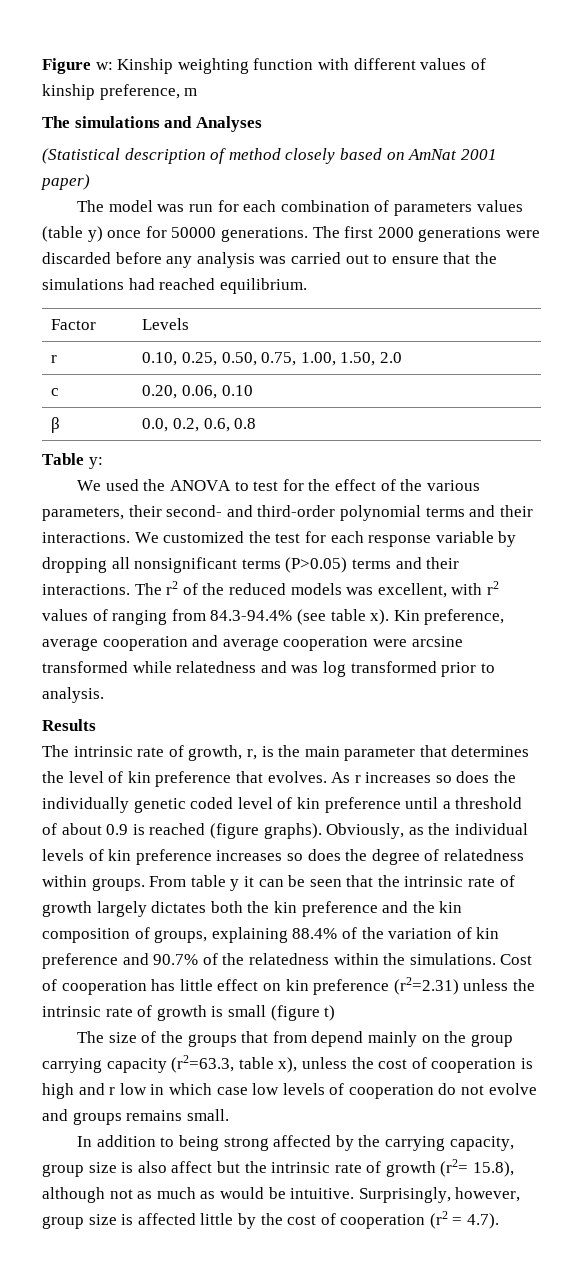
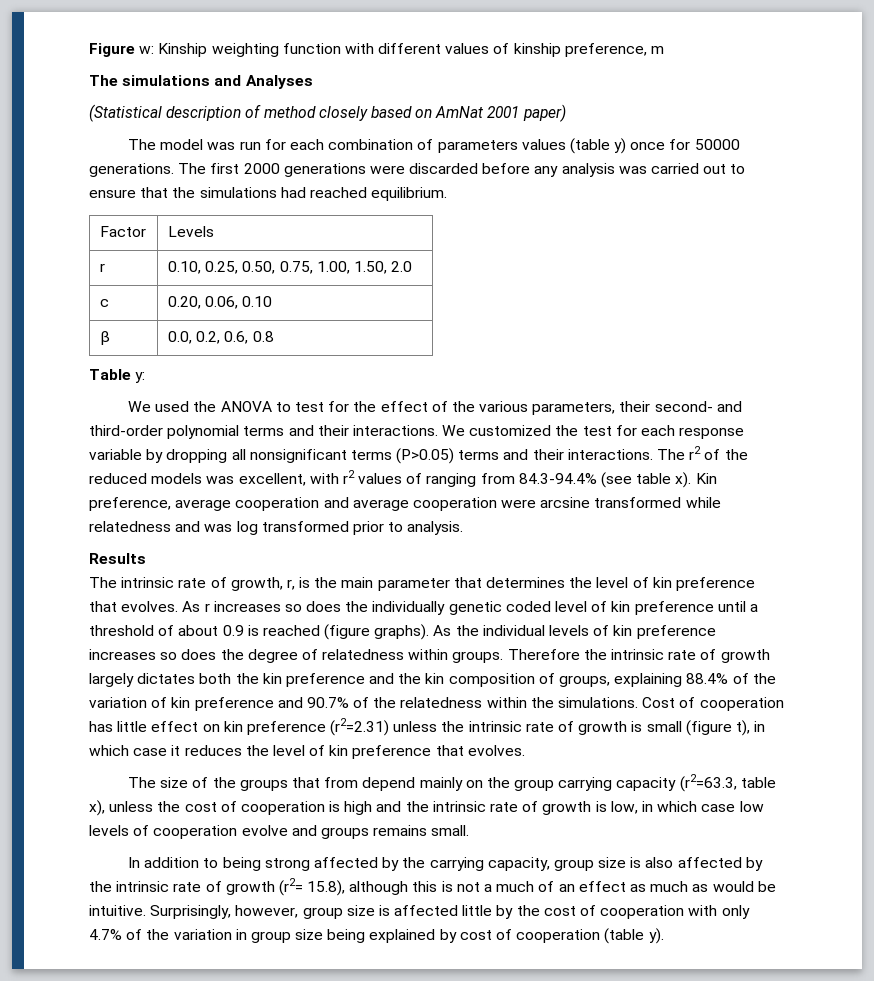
- Obviously, as the individual levels of kin preference increases so does the degree of relatedness within groups.
+ As the individual levels of kin preference increases so does the degree of relatedness within groups.
- From table y it can be seen that the intrinsic rate of growth largely dictates both the kin preference and the kin composition of groups, explaining 88.4% of the variation of kin preference and 90.7% of the relatedness within the simulations.
+ Therefore the intrinsic rate of growth largely dictates both the kin preference and the kin composition of groups, explaining 88.4% of the variation of kin preference and 90.7% of the relatedness within the simulations.
- Cost of cooperation has little effect on kin preference (r2=2.31) unless the intrinsic rate of growth is small (figure t)
+ Cost of cooperation has little effect on kin preference (r2=2.31) unless the intrinsic rate of growth is small (figure t), in which case it reduces the level of kin preference that evolves.
- The size of the groups that from depend mainly on the group carrying capacity (r2=63.3, table x), unless the cost of cooperation is high and r low in which case low levels of cooperation do not evolve and groups remains small.
+ The size of the groups that from depend mainly on the group carrying capacity (r2=63.3, table x), unless the cost of cooperation is high and the intrinsic rate of growth is low, in which case low levels of cooperation evolve and groups remains small.
- In addition to being strong affected by the carrying capacity, group size is also affect but the intrinsic rate of growth (r2= 15.8), although not as much as would be intuitive.
+ In addition to being strong affected by the carrying capacity, group size is also affected by the intrinsic rate of growth (r2= 15.8), although this is not a much of an effect as much as would be intuitive.
- Surprisingly, however, group size is affected little by the cost of cooperation (r2 = 4.7).
+ Surprisingly, however, group size is affected little by the cost of cooperation with only 4.7% of the variation in group size being explained by cost of cooperation (table y).

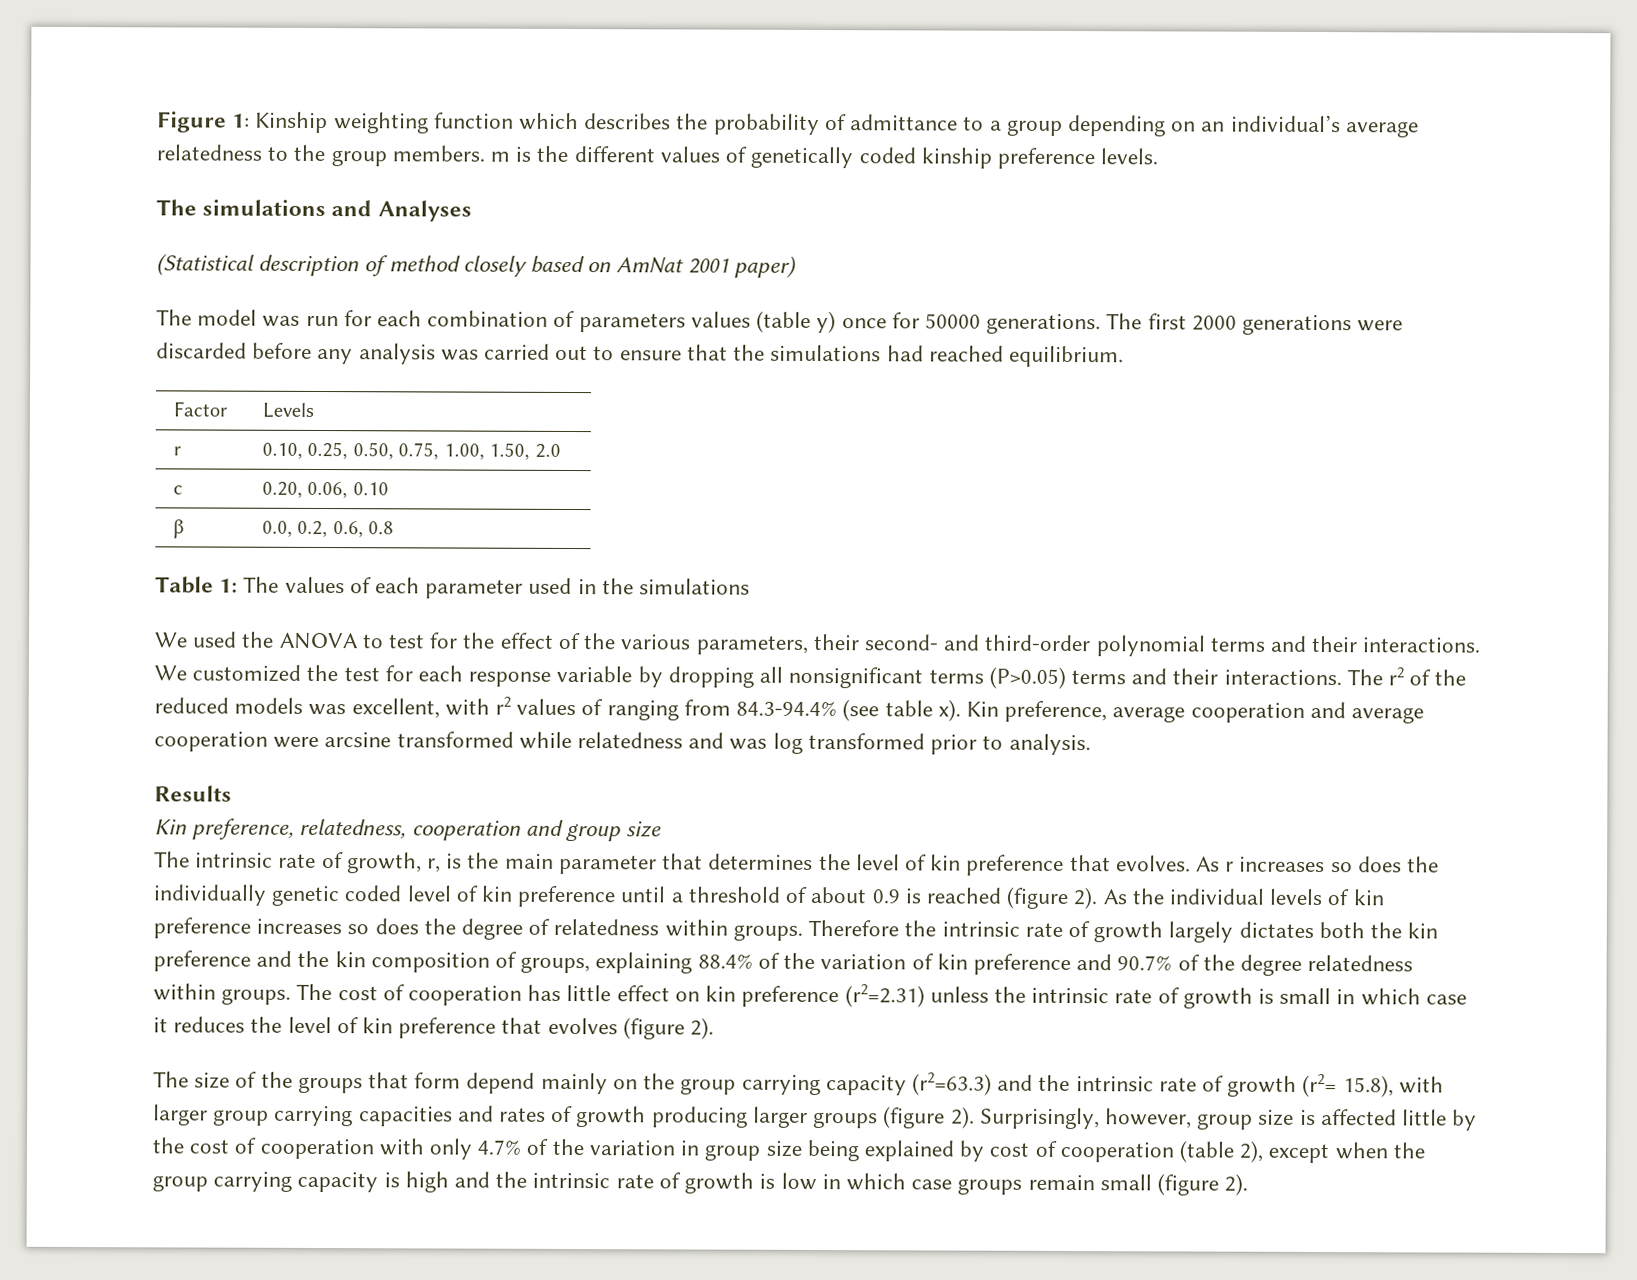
- Figure w: Kinship weighting function with different values of kinship preference, m
+ Figure 1: Kinship weighting function which describes the probability of admittance to a group depending on an individual’s average relatedness to the group members. m is the different values of genetically coded kinship preference levels.
- Table y:
+ Table 1: The values of each parameter used in the simulations
+ Kin preference, relatedness, cooperation and group size
- As r increases so does the individually genetic coded level of kin preference until a threshold of about 0.9 is reached (figure graphs).
+ As r increases so does the individually genetic coded level of kin preference until a threshold of about 0.9 is reached (figure 2).
- Therefore the intrinsic rate of growth largely dictates both the kin preference and the kin composition of groups, explaining 88.4% of the variation of kin preference and 90.7% of the relatedness within the simulations. Cost of cooperation has little effect on kin preference (r2=2.31) unless the intrinsic rate of growth is small (figure t), in which case it reduces the level of kin preference that evolves.
+ Therefore the intrinsic rate of growth largely dictates both the kin preference and the kin composition of groups, explaining 88.4% of the variation of kin preference and 90.7% of the degree relatedness within groups. The cost of cooperation has little effect on kin preference (r2=2.31) unless the intrinsic rate of growth is small in which case it reduces the level of kin preference that evolves (figure 2).
- The size of the groups that from depend mainly on the group carrying capacity (r2=63.3, table x), unless the cost of cooperation is high and the intrinsic rate of growth is low, in which case low levels of cooperation evolve and groups remains small.
- In addition to being strong affected by the carrying capacity, group size is also affected by the intrinsic rate of growth (r2= 15.8), although this is not a much of an effect as much as would be intuitive.
+ The size of the groups that form depend mainly on the group carrying capacity (r2=63.3) and the intrinsic rate of growth (r2= 15.8), with larger group carrying capacities and rates of growth producing larger groups (figure 2).
- Surprisingly, however, group size is affected little by the cost of cooperation with only 4.7% of the variation in group size being explained by cost of cooperation (table y).
+ Surprisingly, however, group size is affected little by the cost of cooperation with only 4.7% of the variation in group size being explained by cost of cooperation (table 2), except when the group carrying capacity is high and the intrinsic rate of growth is low in which case groups remain small (figure 2).

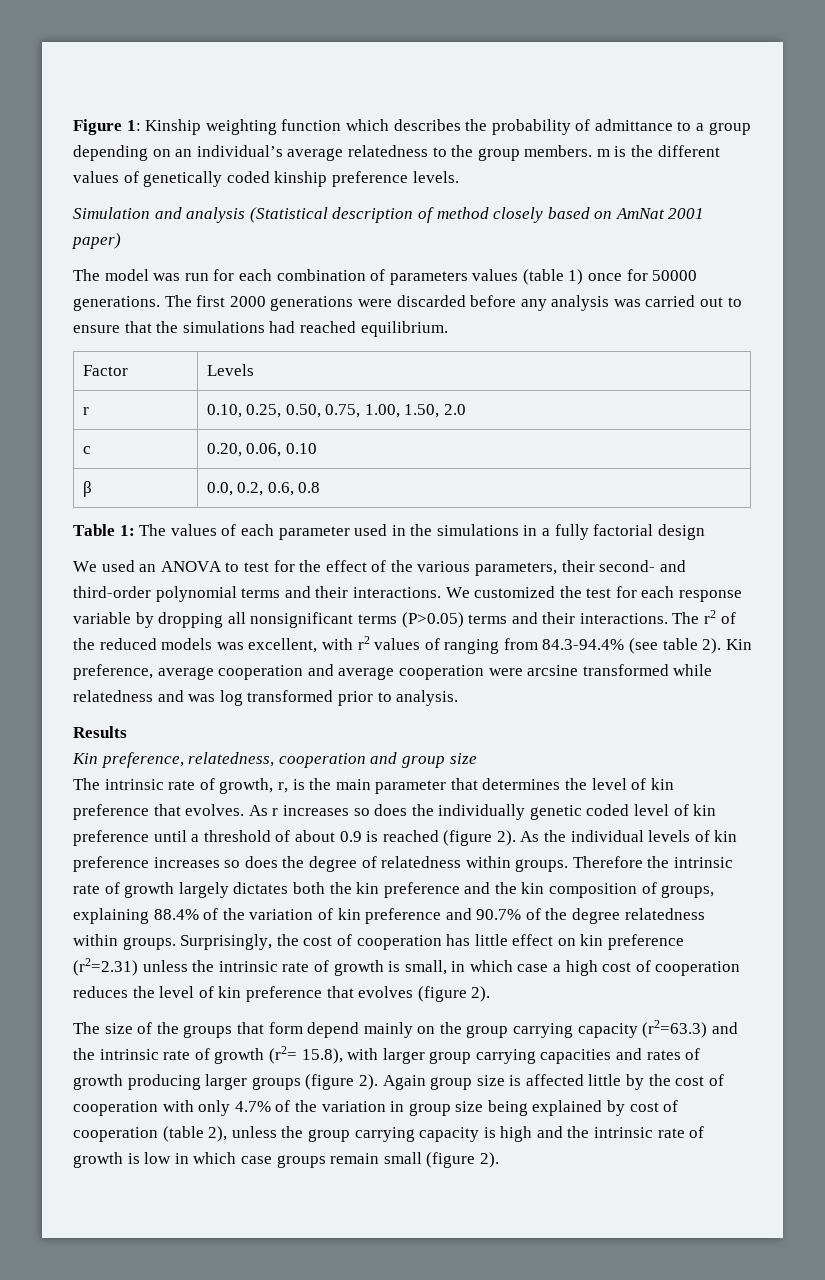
- The simulations and Analyses
- (Statistical description of method closely based on AmNat 2001 paper)
+ Simulation and analysis (Statistical description of method closely based on AmNat 2001 paper)
- The model was run for each combination of parameters values (table y) once for 50000 generations.
+ The model was run for each combination of parameters values (table 1) once for 50000 generations.
- Table 1: The values of each parameter used in the simulations
+ Table 1: The values of each parameter used in the simulations in a fully factorial design
- We used the ANOVA to test for the effect of the various parameters, their second- and third-order polynomial terms and their interactions.
+ We used an ANOVA to test for the effect of the various parameters, their second- and third-order polynomial terms and their interactions.
- The r2 of the reduced models was excellent, with r2 values of ranging from 84.3-94.4% (see table x).
+ The r2 of the reduced models was excellent, with r2 values of ranging from 84.3-94.4% (see table 2).
- The cost of cooperation has little effect on kin preference (r2=2.31) unless the intrinsic rate of growth is small in which case it reduces the level of kin preference that evolves (figure 2).
+ Surprisingly, the cost of cooperation has little effect on kin preference (r2=2.31) unless the intrinsic rate of growth is small, in which case a high cost of cooperation reduces the level of kin preference that evolves (figure 2).
- Surprisingly, however, group size is affected little by the cost of cooperation with only 4.7% of the variation in group size being explained by cost of cooperation (table 2), except when the group carrying capacity is high and the intrinsic rate of growth is low in which case groups remain small (figure 2).
+ Again group size is affected little by the cost of cooperation with only 4.7% of the variation in group size being explained by cost of cooperation (table 2), unless the group carrying capacity is high and the intrinsic rate of growth is low in which case groups remain small (figure 2).

